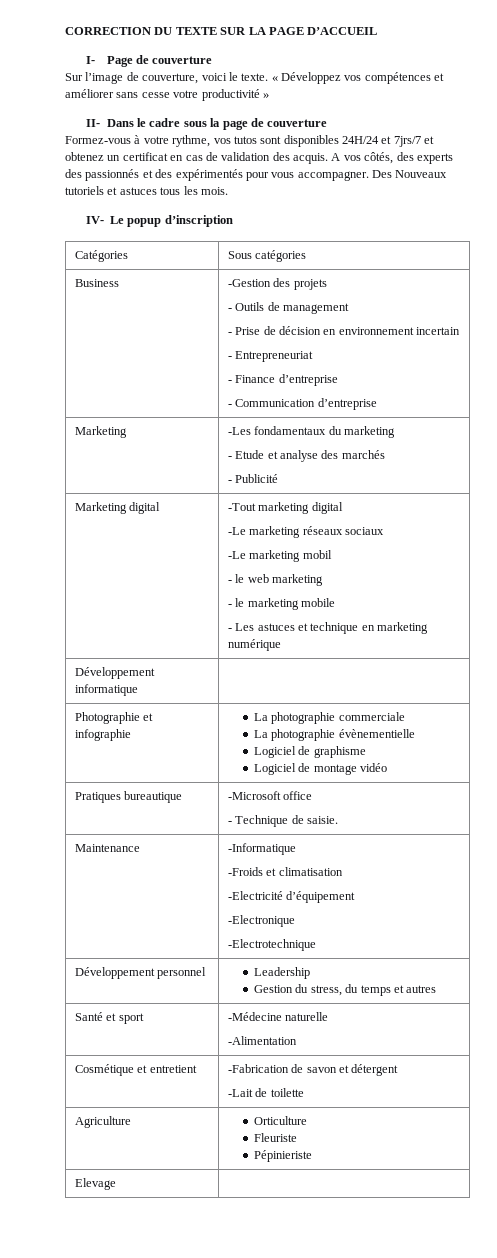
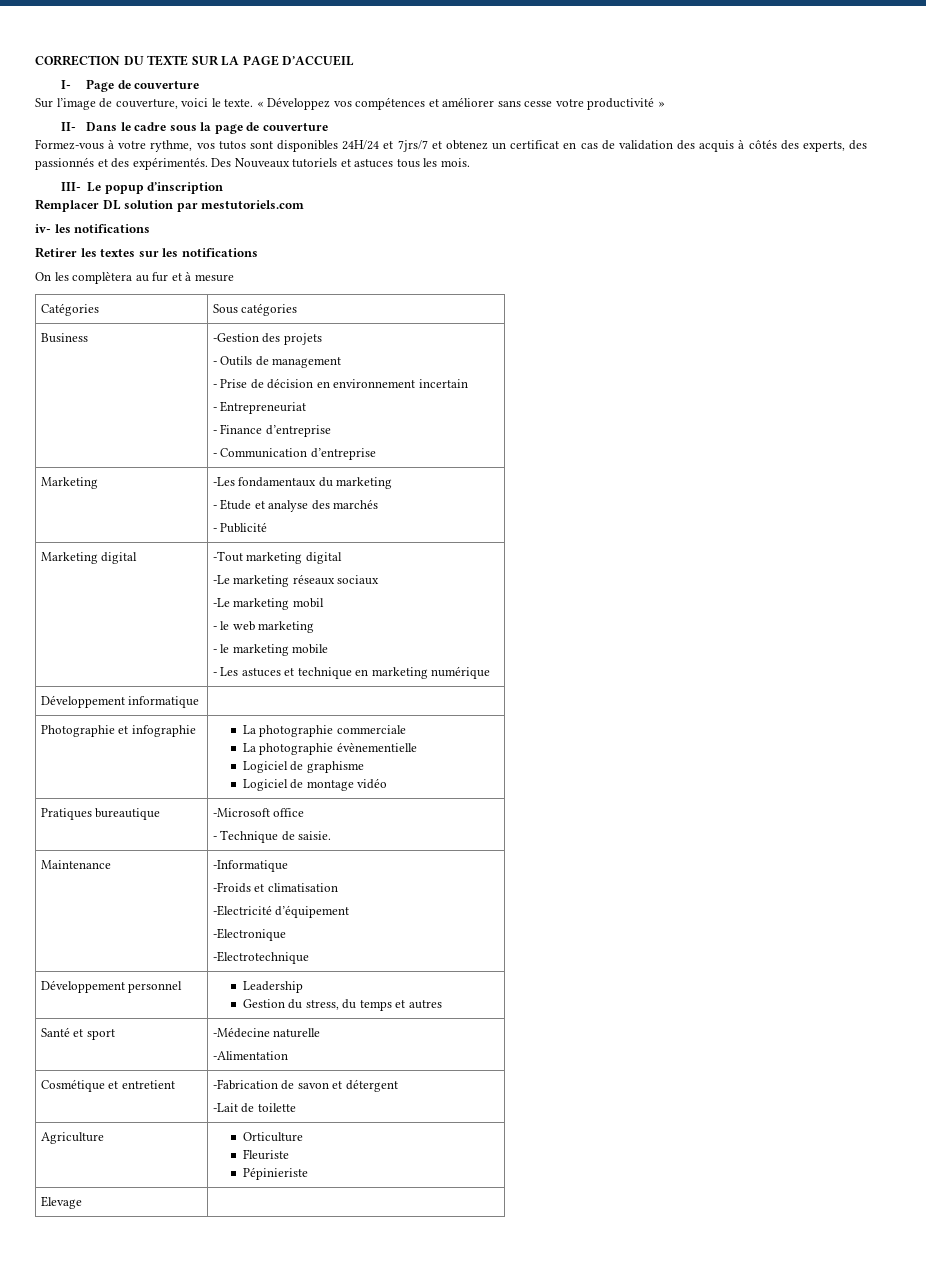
- Formez-vous à votre rythme, vos tutos sont disponibles 24H/24 et 7jrs/7 et obtenez un certificat en cas de validation des acquis. A vos côtés, des experts des passionnés et des expérimentés pour vous accompagner.
+ Formez-vous à votre rythme, vos tutos sont disponibles 24H/24 et 7jrs/7 et obtenez un certificat en cas de validation des acquis à côtés des experts, des passionnés et des expérimentés.
- IV- Le popup d’inscription
+ III- Le popup d’inscription
+ Remplacer DL solution par mestutoriels.com
+ iv- les notifications
+ Retirer les textes sur les notifications
+ On les complètera au fur et à mesure

